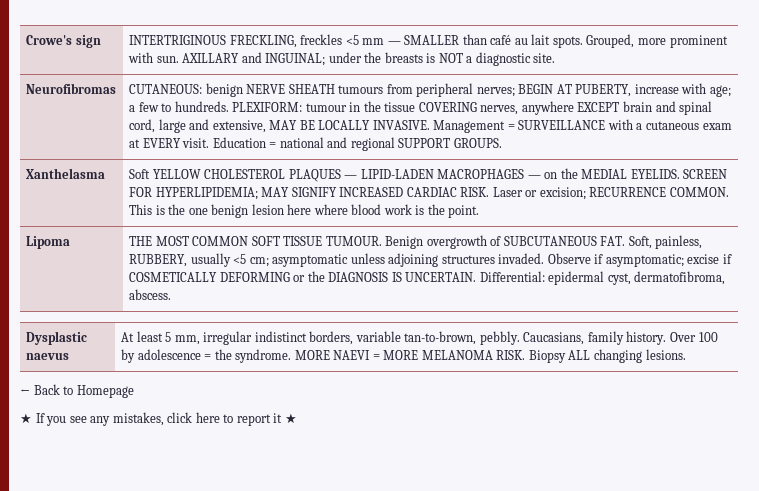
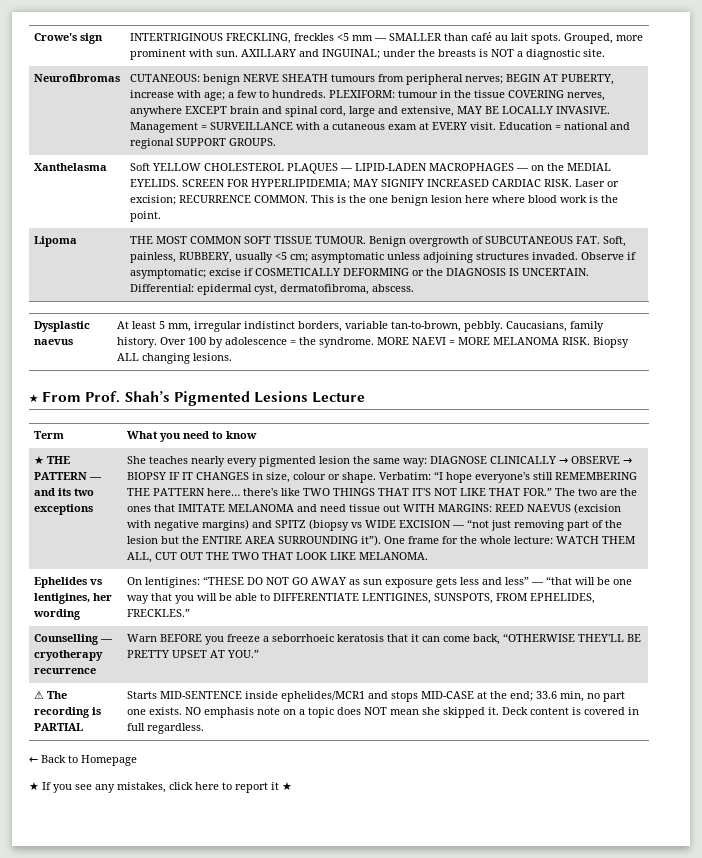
+ ★ From Prof. Shah’s Pigmented Lesions Lecture
+ Term | What you need to know
+ ★ THE PATTERN — and its two exceptions | She teaches nearly every pigmented lesion the same way: DIAGNOSE CLINICALLY → OBSERVE → BIOPSY IF IT CHANGES in size, colour or shape. Verbatim: “I hope everyone's still REMEMBERING THE PATTERN here… there's like TWO THINGS THAT IT'S NOT LIKE THAT FOR.” The two are the ones that IMITATE MELANOMA and need tissue out WITH MARGINS: REED NAEVUS (excision with negative margins) and SPITZ (biopsy vs WIDE EXCISION — “not just removing part of the lesion but the ENTIRE AREA SURROUNDING it”). One frame for the whole lecture: WATCH THEM ALL, CUT OUT THE TWO THAT LOOK LIKE MELANOMA.
+ Ephelides vs lentigines, her wording | On lentigines: “THESE DO NOT GO AWAY as sun exposure gets less and less” — “that will be one way that you will be able to DIFFERENTIATE LENTIGINES, SUNSPOTS, FROM EPHELIDES, FRECKLES.”
+ Counselling — cryotherapy recurrence | Warn BEFORE you freeze a seborrhoeic keratosis that it can come back, “OTHERWISE THEY'LL BE PRETTY UPSET AT YOU.”
+ ⚠ The recording is PARTIAL | Starts MID-SENTENCE inside ephelides/MCR1 and stops MID-CASE at the end; 33.6 min, no part one exists. NO emphasis note on a topic does NOT mean she skipped it. Deck content is covered in full regardless.

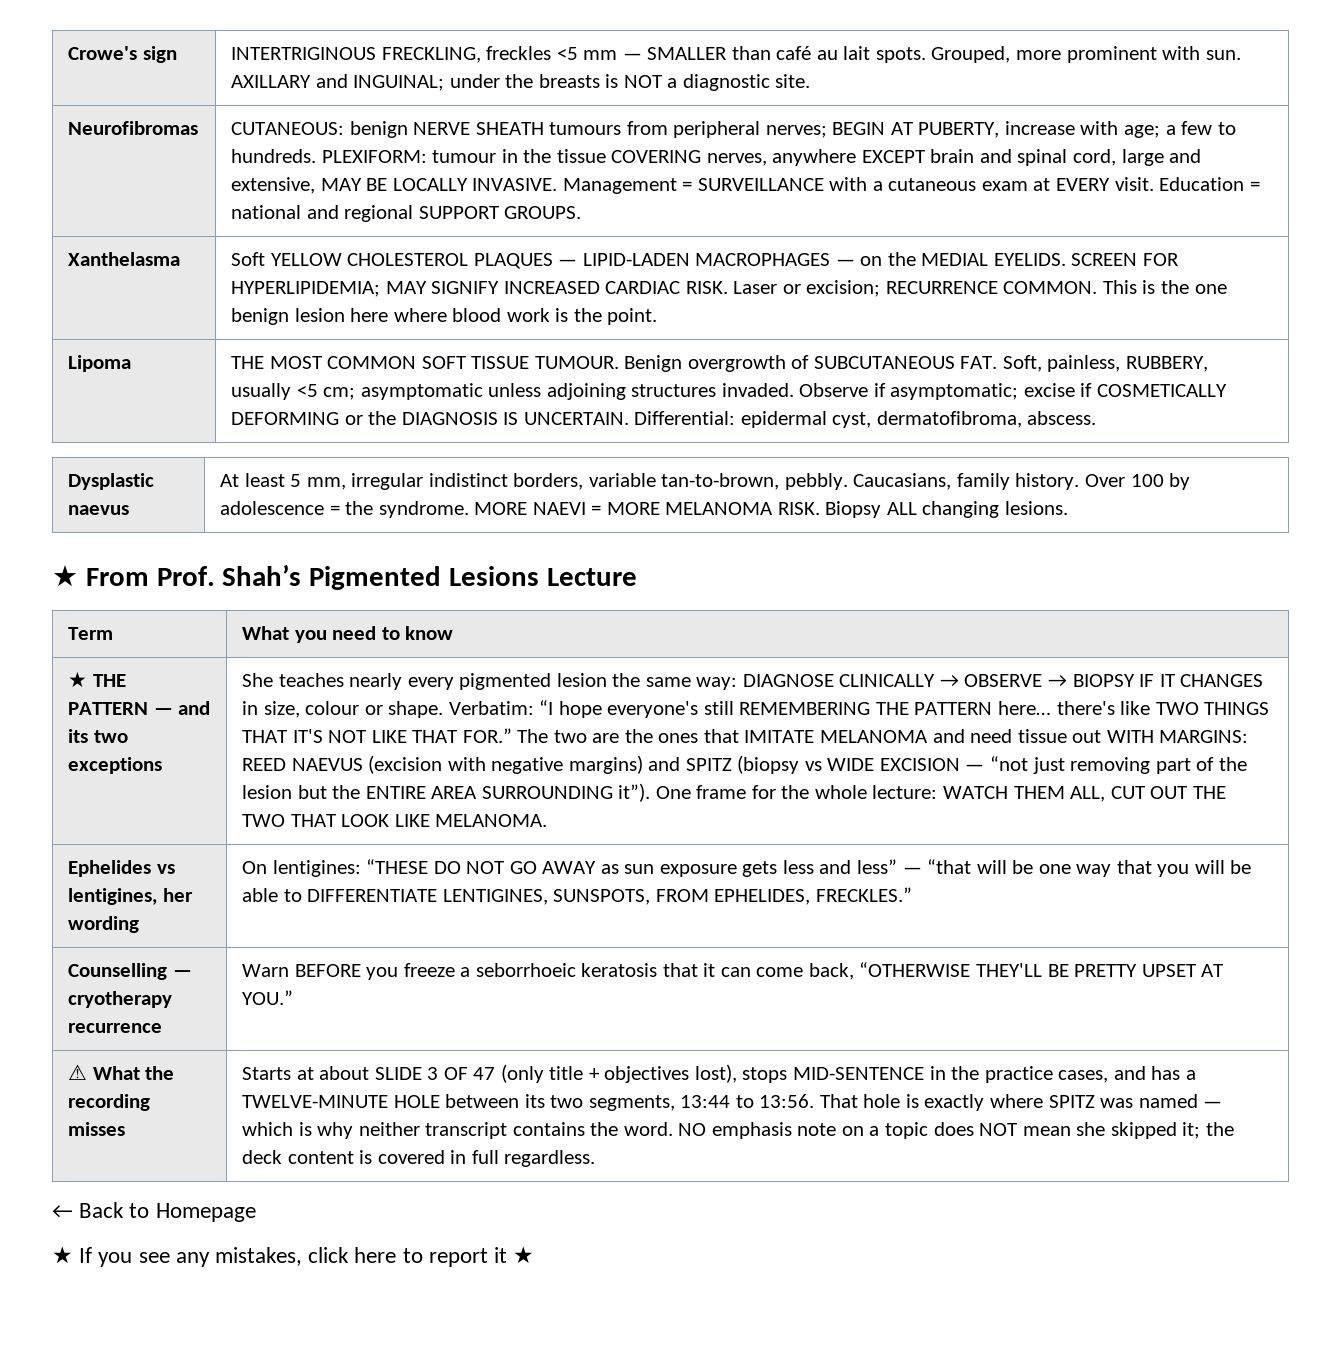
- ⚠ The recording is PARTIAL | Starts MID-SENTENCE inside ephelides/MCR1 and stops MID-CASE at the end; 33.6 min, no part one exists.
+ ⚠ What the recording misses | Starts at about SLIDE 3 OF 47 (only title + objectives lost), stops MID-SENTENCE in the practice cases, and has a TWELVE-MINUTE HOLE between its two segments, 13:44 to 13:56. That hole is exactly where SPITZ was named — which is why neither transcript contains the word.
- NO emphasis note on a topic does NOT mean she skipped it. Deck content is covered in full regardless.
+ NO emphasis note on a topic does NOT mean she skipped it; the deck content is covered in full regardless.

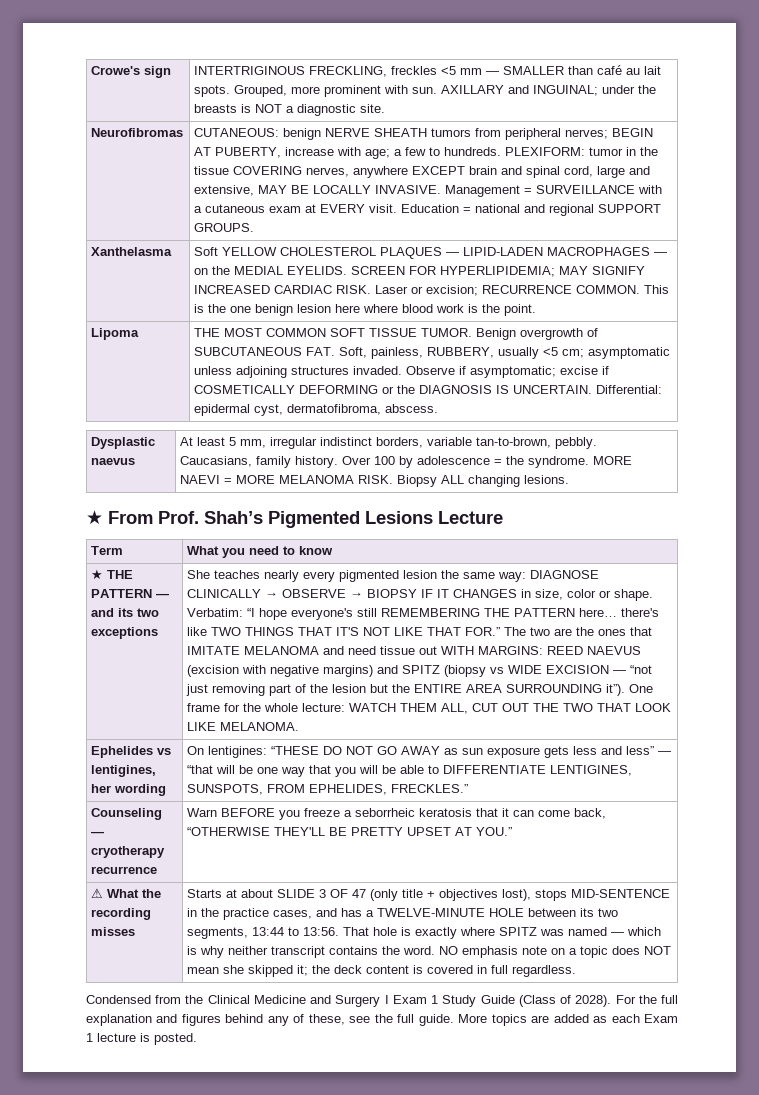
- CUTANEOUS: benign NERVE SHEATH tumours from peripheral nerves; BEGIN AT PUBERTY, increase with age; a few to hundreds.
+ CUTANEOUS: benign NERVE SHEATH tumors from peripheral nerves; BEGIN AT PUBERTY, increase with age; a few to hundreds.
- PLEXIFORM: tumour in the tissue COVERING nerves, anywhere EXCEPT brain and spinal cord, large and extensive, MAY BE LOCALLY INVASIVE.
+ PLEXIFORM: tumor in the tissue COVERING nerves, anywhere EXCEPT brain and spinal cord, large and extensive, MAY BE LOCALLY INVASIVE.
- Lipoma | THE MOST COMMON SOFT TISSUE TUMOUR. Benign overgrowth of SUBCUTANEOUS FAT. Soft, painless, RUBBERY, usually <5 cm; asymptomatic unless adjoining structures invaded. Observe if asymptomatic; excise if COSMETICALLY DEFORMING or the DIAGNOSIS IS UNCERTAIN. Differential: epidermal cyst, dermatofibroma, abscess.
+ Lipoma | THE MOST COMMON SOFT TISSUE TUMOR. Benign overgrowth of SUBCUTANEOUS FAT. Soft, painless, RUBBERY, usually <5 cm; asymptomatic unless adjoining structures invaded. Observe if asymptomatic; excise if COSMETICALLY DEFORMING or the DIAGNOSIS IS UNCERTAIN. Differential: epidermal cyst, dermatofibroma, abscess.
- She teaches nearly every pigmented lesion the same way: DIAGNOSE CLINICALLY → OBSERVE → BIOPSY IF IT CHANGES in size, colour or shape.
+ She teaches nearly every pigmented lesion the same way: DIAGNOSE CLINICALLY → OBSERVE → BIOPSY IF IT CHANGES in size, color or shape.
- Counselling — cryotherapy recurrence | Warn BEFORE you freeze a seborrhoeic keratosis that it can come back, “OTHERWISE THEY'LL BE PRETTY UPSET AT YOU.”
+ Counseling — cryotherapy recurrence | Warn BEFORE you freeze a seborrheic keratosis that it can come back, “OTHERWISE THEY'LL BE PRETTY UPSET AT YOU.”
- ← Back to Homepage
- ★ If you see any mistakes, click here to report it ★
+ Condensed from the Clinical Medicine and Surgery I Exam 1 Study Guide (Class of 2028). For the full explanation and figures behind any of these, see the full guide. More topics are added as each Exam 1 lecture is posted.

